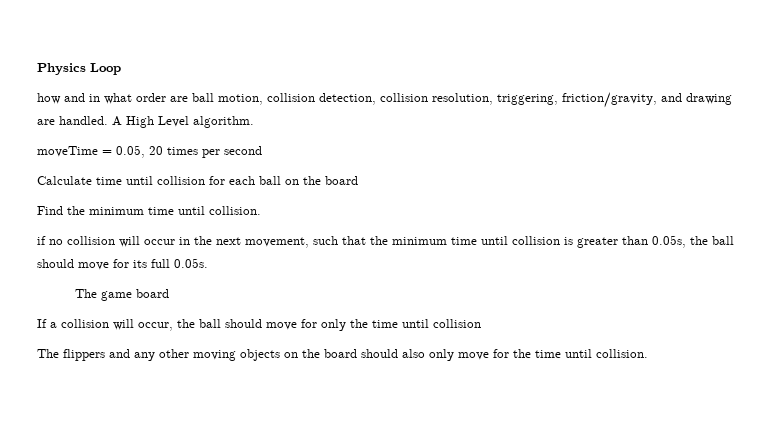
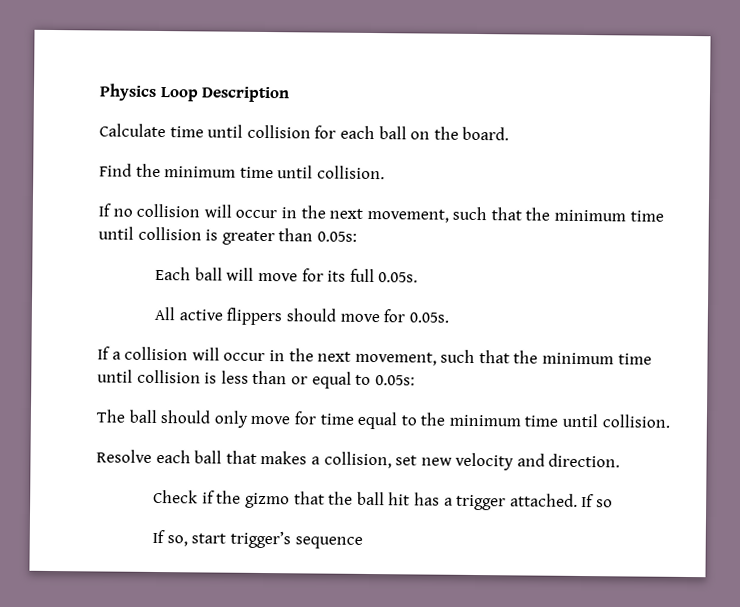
- Physics Loop
- how and in what order are ball motion, collision detection, collision resolution, triggering, friction/gravity, and drawing are handled. A High Level algorithm.
- moveTime = 0.05, 20 times per second
+ Physics Loop Description
- Calculate time until collision for each ball on the board
+ Calculate time until collision for each ball on the board.
- if no collision will occur in the next movement, such that the minimum time until collision is greater than 0.05s, the ball should move for its full 0.05s.
+ If no collision will occur in the next movement, such that the minimum time until collision is greater than 0.05s:
+ Each ball will move for its full 0.05s.
- The game board
- If a collision will occur, the ball should move for only the time until collision
- The flippers and any other moving objects on the board should also only move for the time until collision.
+ All active flippers should move for 0.05s.
+ If a collision will occur in the next movement, such that the minimum time until collision is less than or equal to 0.05s:
+ The ball should only move for time equal to the minimum time until collision.
+ Resolve each ball that makes a collision, set new velocity and direction.
+ Check if the gizmo that the ball hit has a trigger attached. If so
+ If so, start trigger’s sequence

